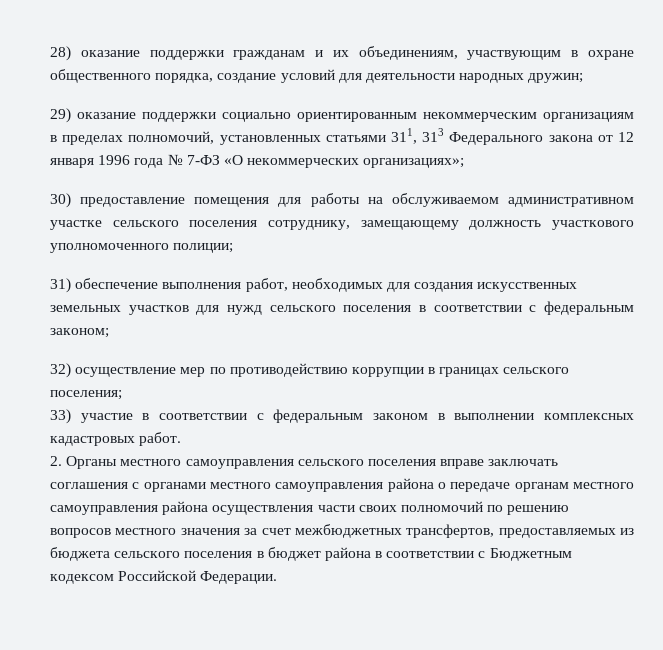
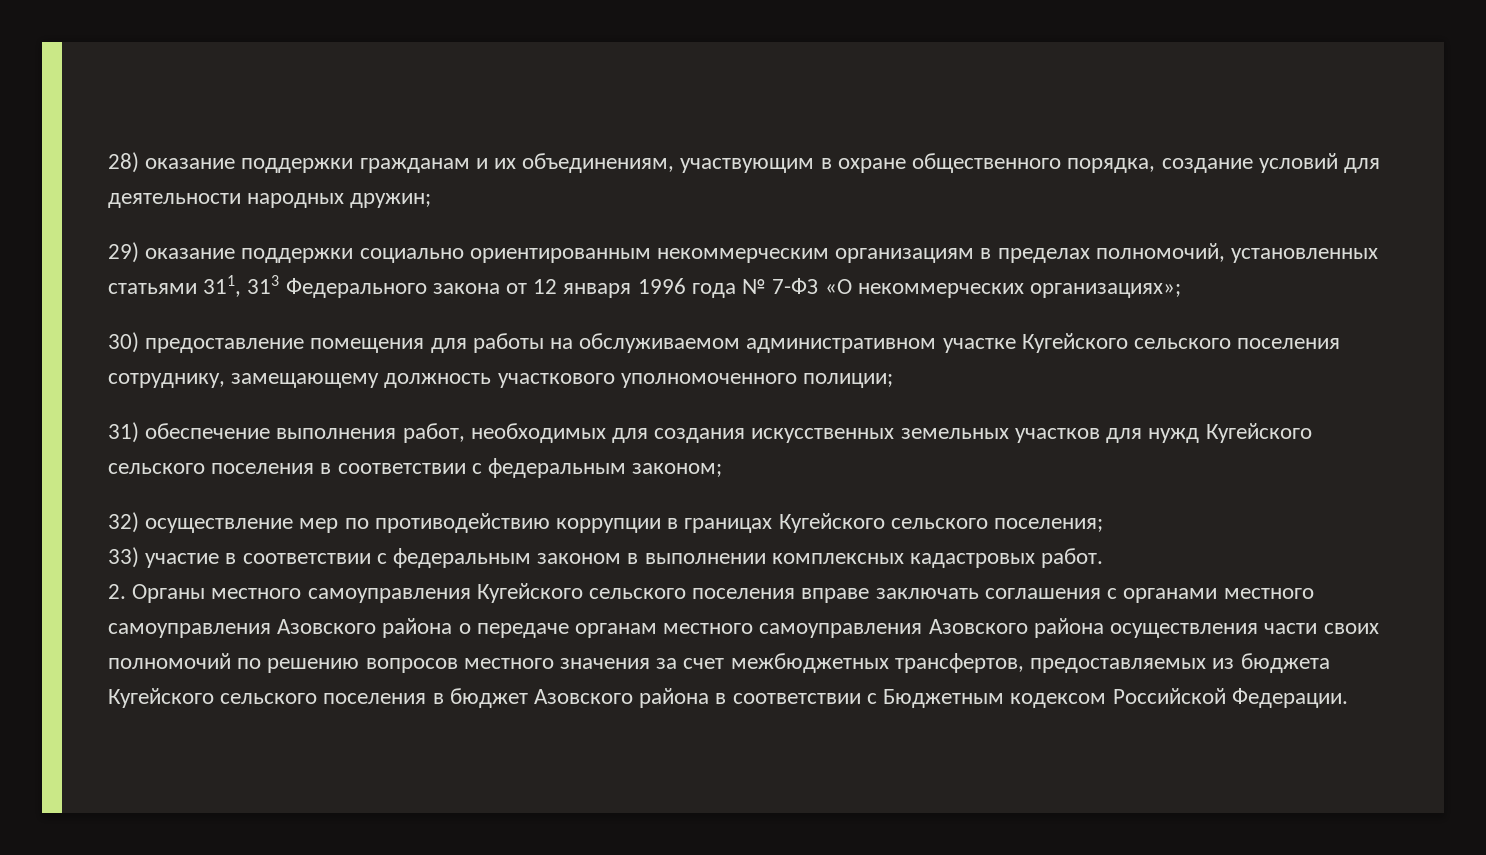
- 30) предоставление помещения для работы на обслуживаемом административном участке сельского поселения сотруднику, замещающему должность участкового уполномоченного полиции;
+ 30) предоставление помещения для работы на обслуживаемом административном участке Кугейского сельского поселения сотруднику, замещающему должность участкового уполномоченного полиции;
- 31) обеспечение выполнения работ, необходимых для создания искусственных земельных участков для нужд сельского поселения в соответствии с федеральным законом;
+ 31) обеспечение выполнения работ, необходимых для создания искусственных земельных участков для нужд Кугейского сельского поселения в соответствии с федеральным законом;
- 32) осуществление мер по противодействию коррупции в границах сельского поселения;
+ 32) осуществление мер по противодействию коррупции в границах Кугейского сельского поселения;
- 2. Органы местного самоуправления сельского поселения вправе заключать соглашения с органами местного самоуправления района о передаче органам местного самоуправления района осуществления части своих полномочий по решению вопросов местного значения за счет межбюджетных трансфертов, предоставляемых из бюджета сельского поселения в бюджет района в соответствии с Бюджетным кодексом Российской Федерации.
+ 2. Органы местного самоуправления Кугейского сельского поселения вправе заключать соглашения с органами местного самоуправления Азовского района о передаче органам местного самоуправления Азовского района осуществления части своих полномочий по решению вопросов местного значения за счет межбюджетных трансфертов, предоставляемых из бюджета Кугейского сельского поселения в бюджет Азовского района в соответствии с Бюджетным кодексом Российской Федерации.

